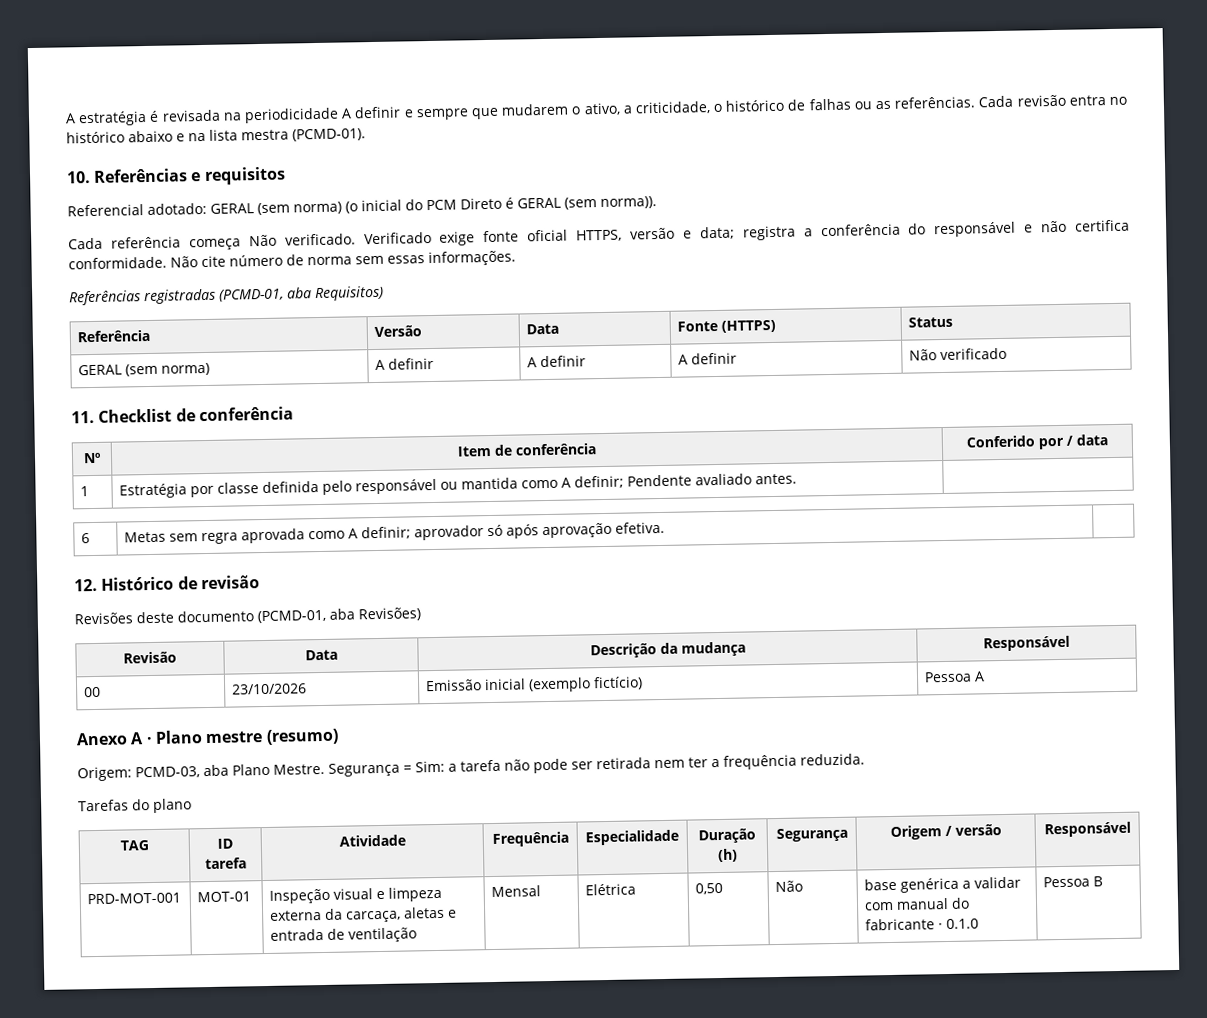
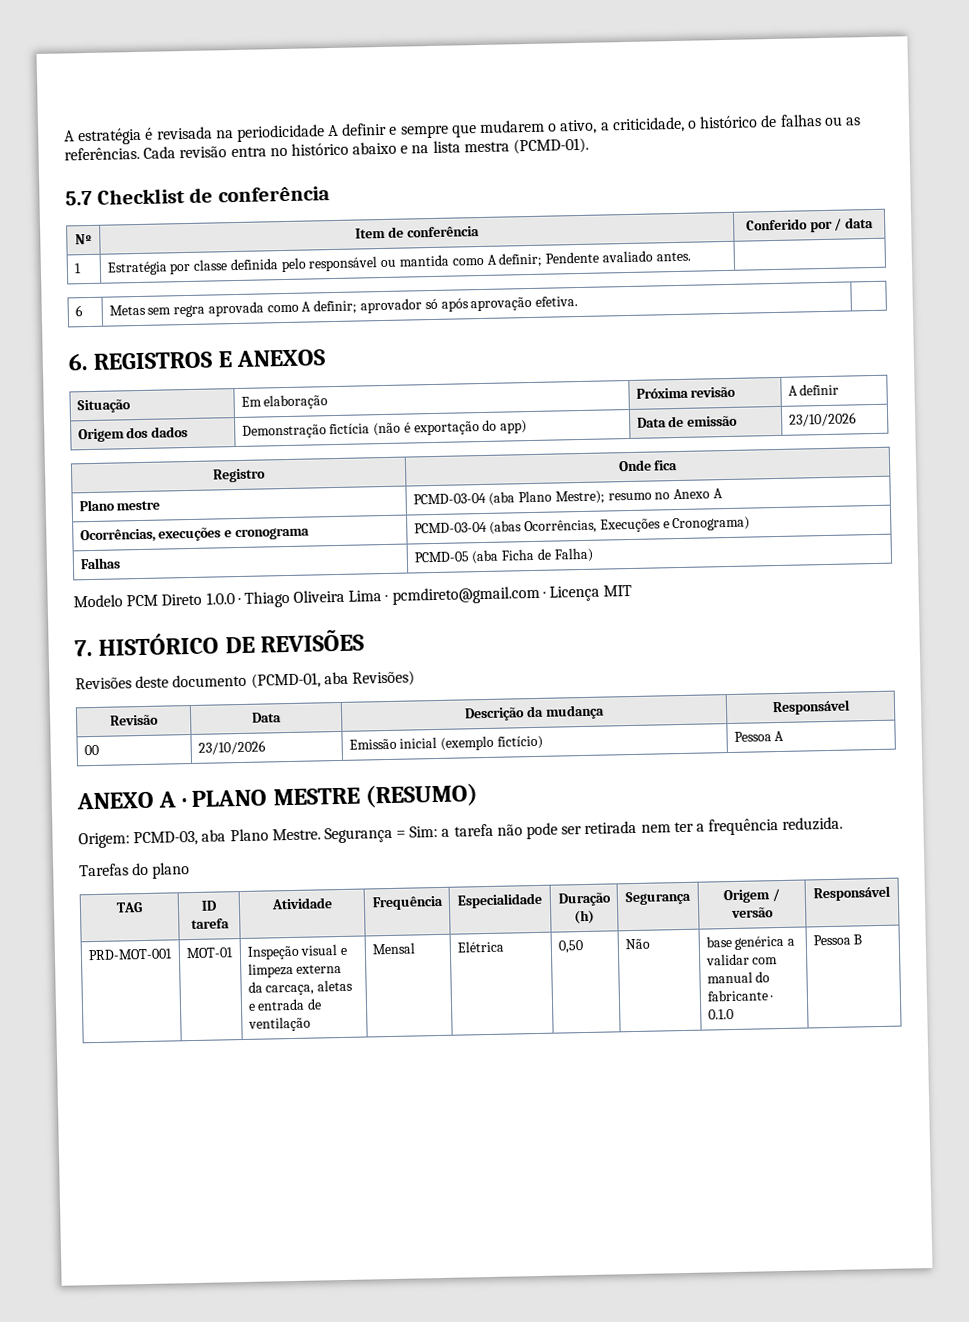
- 10. Referências e requisitos
- Referencial adotado: GERAL (sem norma) (o inicial do PCM Direto é GERAL (sem norma)).
- Cada referência começa Não verificado. Verificado exige fonte oficial HTTPS, versão e data; registra a conferência do responsável e não certifica conformidade. Não cite número de norma sem essas informações.
- Referências registradas (PCMD-01, aba Requisitos)
- Referência | Versão | Data | Fonte (HTTPS) | Status
- GERAL (sem norma) | A definir | A definir | A definir | Não verificado
- 11. Checklist de conferência
+ 5.7 Checklist de conferência
- 12. Histórico de revisão
+ 6. REGISTROS E ANEXOS
+ Situação | Em elaboração | Próxima revisão | A definir
+ Origem dos dados | Demonstração fictícia (não é exportação do app) | Data de emissão | 23/10/2026
+ Registro | Onde fica
+ Plano mestre | PCMD-03-04 (aba Plano Mestre); resumo no Anexo A
+ Ocorrências, execuções e cronograma | PCMD-03-04 (abas Ocorrências, Execuções e Cronograma)
+ Falhas | PCMD-05 (aba Ficha de Falha)
+ Modelo PCM Direto 1.0.0 · Thiago Oliveira Lima · pcmdireto@gmail.com · Licença MIT
+ 7. HISTÓRICO DE REVISÕES
- Anexo A · Plano mestre (resumo)
+ ANEXO A · PLANO MESTRE (RESUMO)

